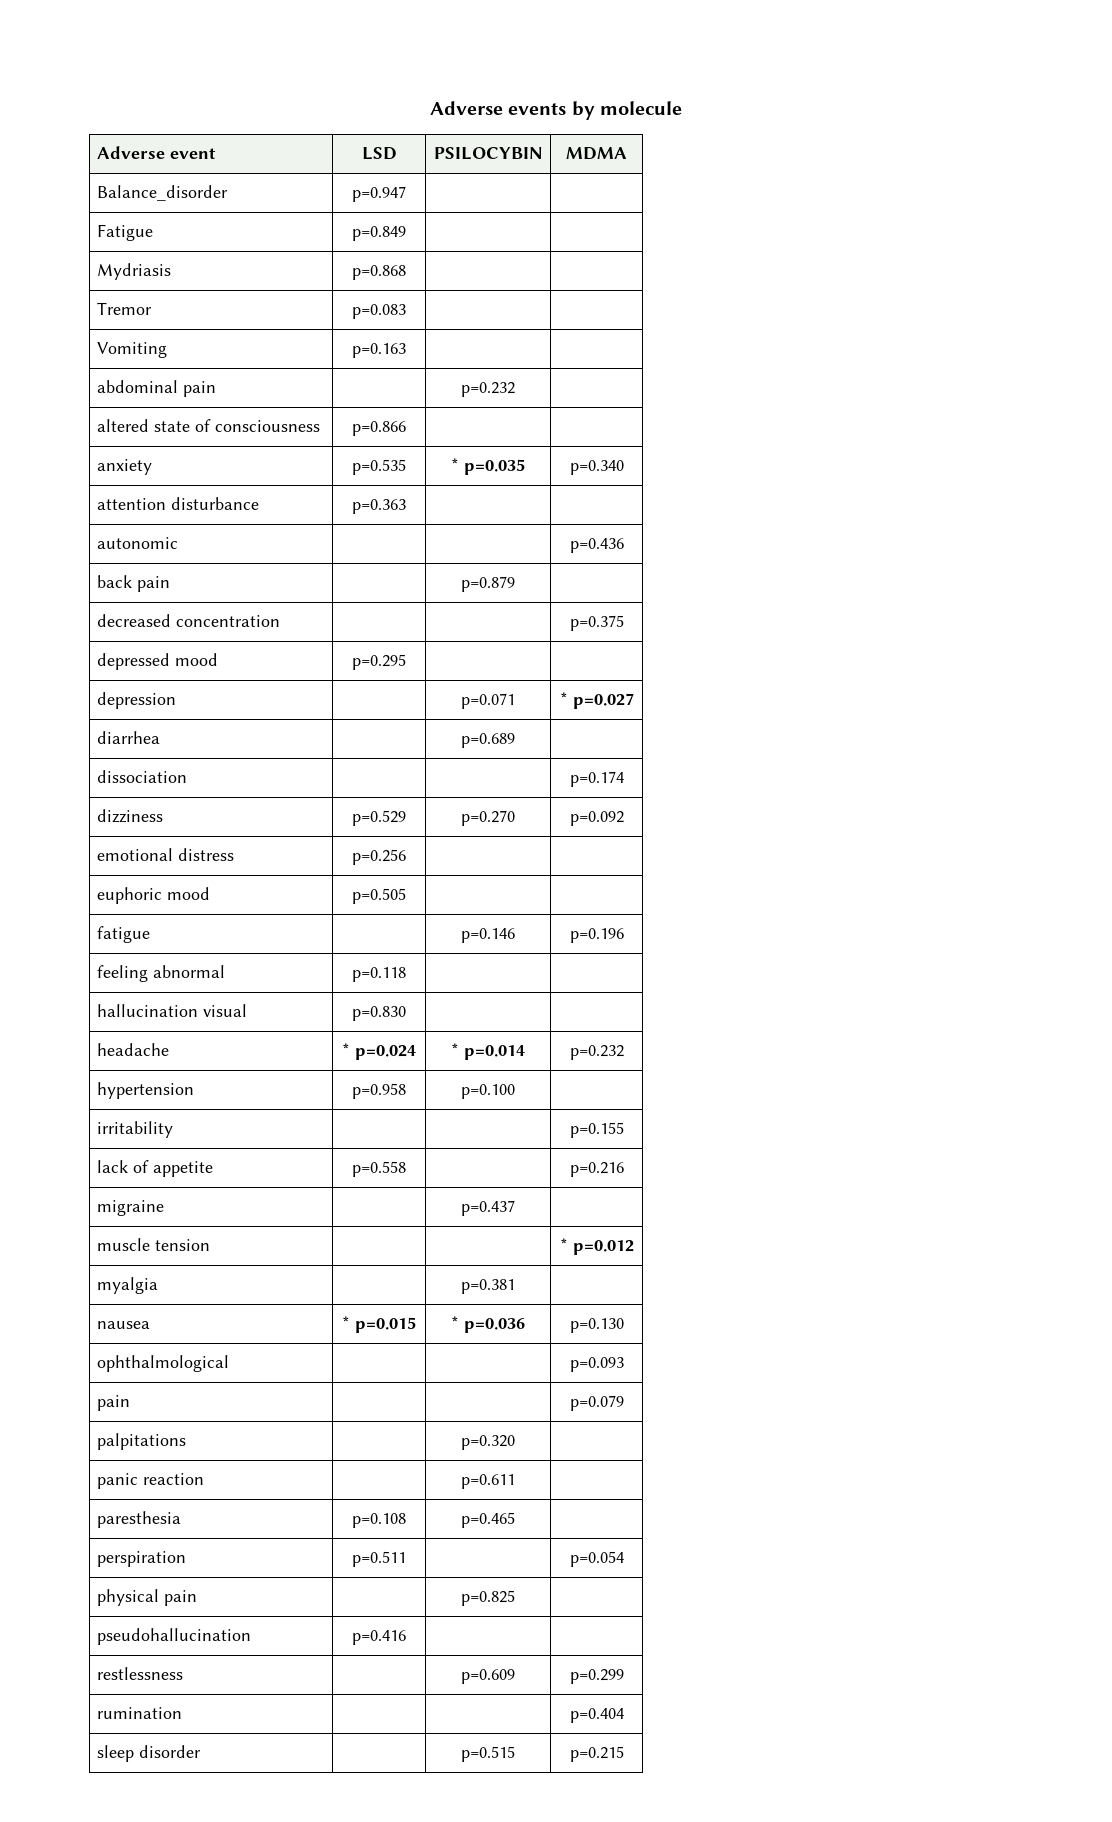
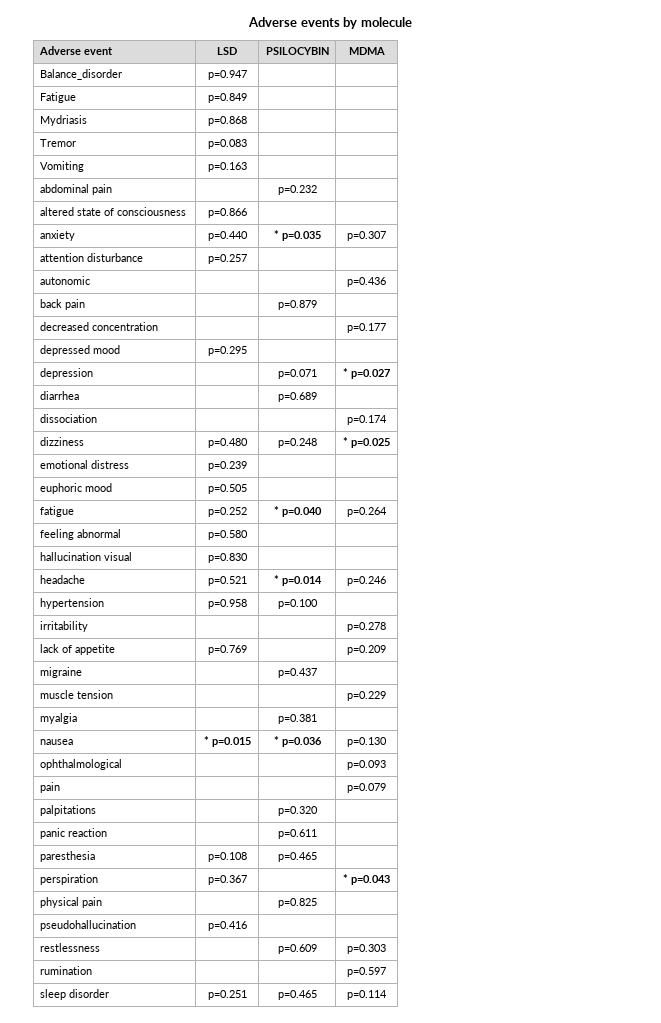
- anxiety | p=0.535 | * p=0.035 | p=0.340
+ anxiety | p=0.440 | * p=0.035 | p=0.307
- attention disturbance | p=0.363 | |
+ attention disturbance | p=0.257 | |
- decreased concentration | | | p=0.375
+ decreased concentration | | | p=0.177
- dizziness | p=0.529 | p=0.270 | p=0.092
+ dizziness | p=0.480 | p=0.248 | * p=0.025
- emotional distress | p=0.256 | |
+ emotional distress | p=0.239 | |
- fatigue | | p=0.146 | p=0.196
+ fatigue | p=0.252 | * p=0.040 | p=0.264
- feeling abnormal | p=0.118 | |
+ feeling abnormal | p=0.580 | |
- headache | * p=0.024 | * p=0.014 | p=0.232
+ headache | p=0.521 | * p=0.014 | p=0.246
- irritability | | | p=0.155
+ irritability | | | p=0.278
- lack of appetite | p=0.558 | | p=0.216
+ lack of appetite | p=0.769 | | p=0.209
- muscle tension | | | * p=0.012
+ muscle tension | | | p=0.229
- perspiration | p=0.511 | | p=0.054
+ perspiration | p=0.367 | | * p=0.043
- restlessness | | p=0.609 | p=0.299
+ restlessness | | p=0.609 | p=0.303
- rumination | | | p=0.404
+ rumination | | | p=0.597
- sleep disorder | | p=0.515 | p=0.215
+ sleep disorder | p=0.251 | p=0.465 | p=0.114

